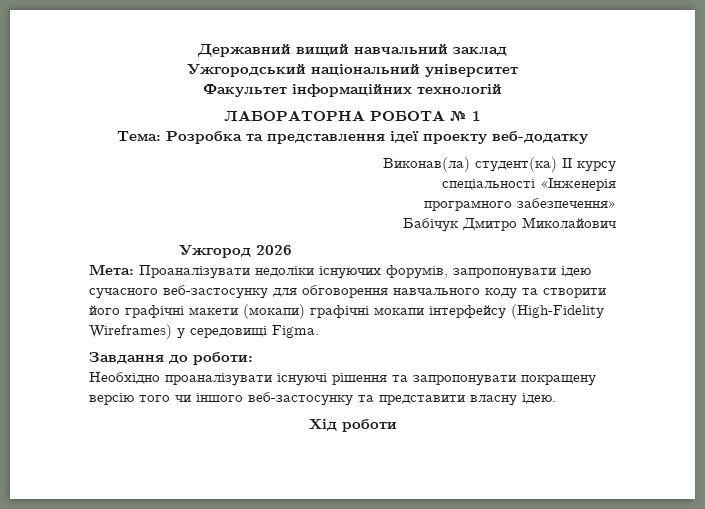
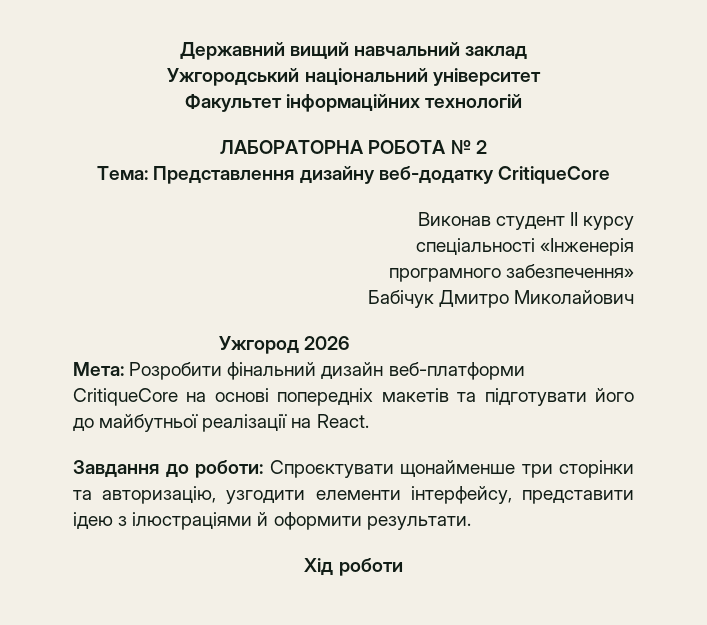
- ЛАБОРАТОРНА РОБОТА № 1
+ ЛАБОРАТОРНА РОБОТА № 2
- Тема: Розробка та представлення ідеї проекту веб-додатку
- Виконав(ла) студент(ка) ІІ курсу
+ Тема: Представлення дизайну веб-додатку CritiqueCore
+ Виконав студент ІІ курсу
- Мета: Проаналізувати недоліки існуючих форумів, запропонувати ідею сучасного веб-застосунку для обговорення навчального коду та створити його графічні макети (мокапи) графічні мокапи інтерфейсу (High-Fidelity Wireframes) у середовищі Figma.
- Завдання до роботи:
- Необхідно проаналізувати існуючі рішення та запропонувати покращену версію того чи іншого веб-застосунку та представити власну ідею.
+ Мета: Розробити фінальний дизайн веб-платформи CritiqueCore на основі попередніх макетів та підготувати його до майбутньої реалізації на React.
+ Завдання до роботи: Спроєктувати щонайменше три сторінки та авторизацію, узгодити елементи інтерфейсу, представити ідею з ілюстраціями й оформити результати.

